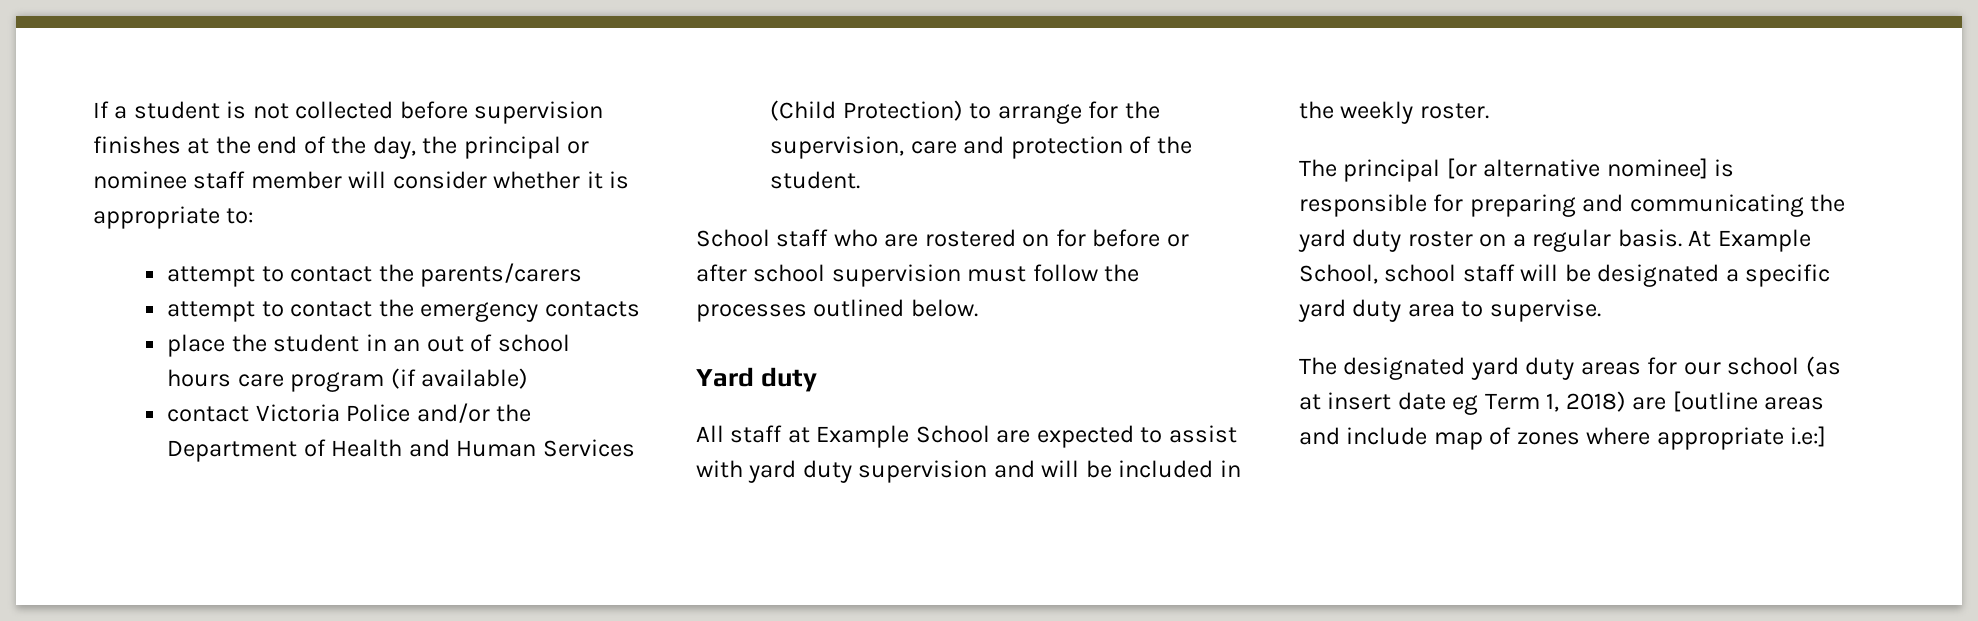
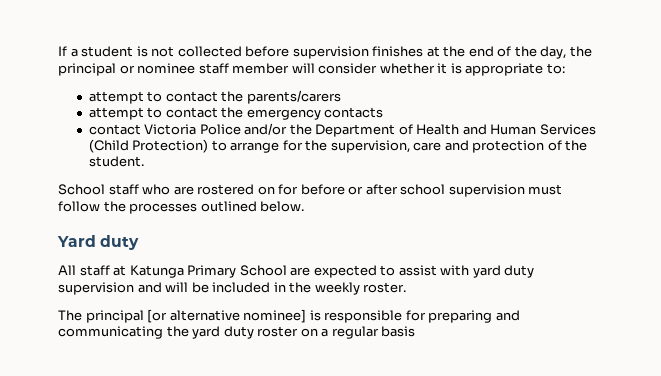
- place the student in an out of school hours care program (if available)
- All staff at Example School are expected to assist with yard duty supervision and will be included in the weekly roster.
+ All staff at Katunga Primary School are expected to assist with yard duty supervision and will be included in the weekly roster.
- The principal [or alternative nominee] is responsible for preparing and communicating the yard duty roster on a regular basis. At Example School, school staff will be designated a specific yard duty area to supervise.
- The designated yard duty areas for our school (as at insert date eg Term 1, 2018) are [outline areas and include map of zones where appropriate i.e:]
+ The principal [or alternative nominee] is responsible for preparing and communicating the yard duty roster on a regular basis

